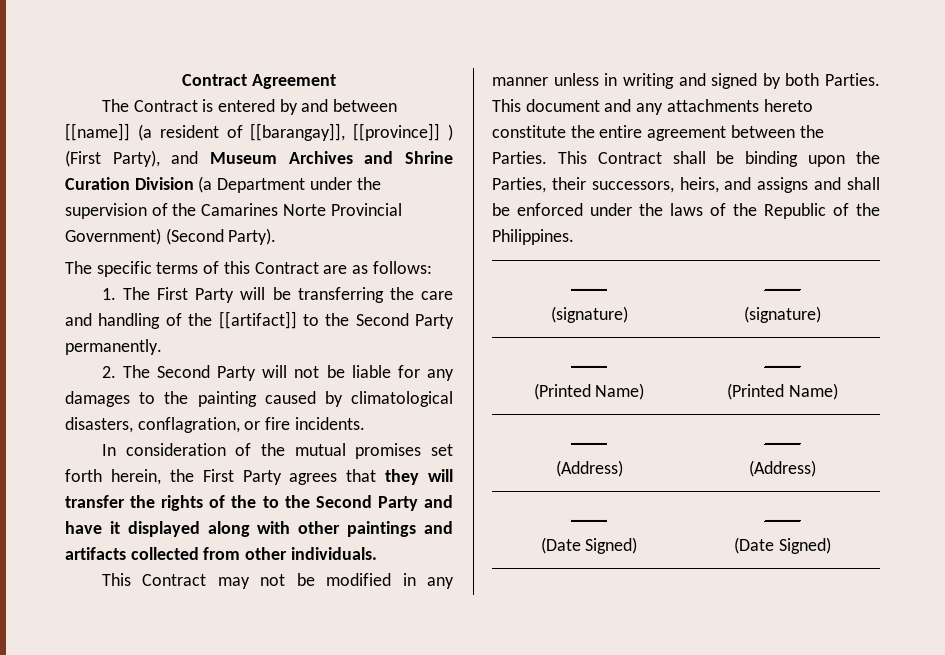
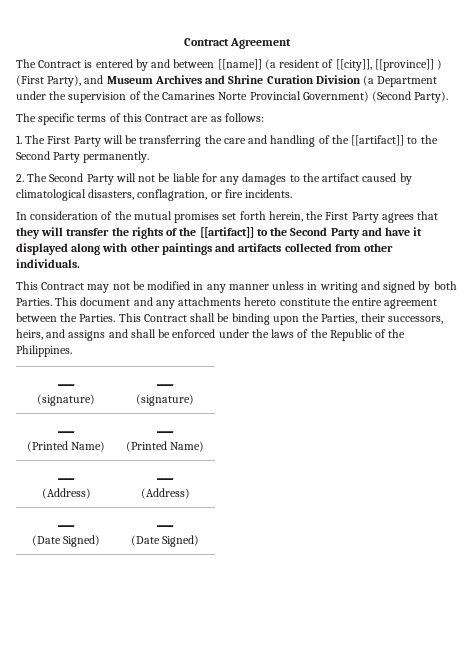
- The Contract is entered by and between [[name]] (a resident of [[barangay]], [[province]] ) (First Party), and Museum Archives and Shrine Curation Division (a Department under the supervision of the Camarines Norte Provincial Government) (Second Party).
+ The Contract is entered by and between [[name]] (a resident of [[city]], [[province]] ) (First Party), and Museum Archives and Shrine Curation Division (a Department under the supervision of the Camarines Norte Provincial Government) (Second Party).
- 2. The Second Party will not be liable for any damages to the painting caused by climatological disasters, conflagration, or fire incidents.
+ 2. The Second Party will not be liable for any damages to the artifact caused by climatological disasters, conflagration, or fire incidents.
- In consideration of the mutual promises set forth herein, the First Party agrees that they will transfer the rights of the to the Second Party and have it displayed along with other paintings and artifacts collected from other individuals.
+ In consideration of the mutual promises set forth herein, the First Party agrees that they will transfer the rights of the [[artifact]] to the Second Party and have it displayed along with other paintings and artifacts collected from other individuals.

